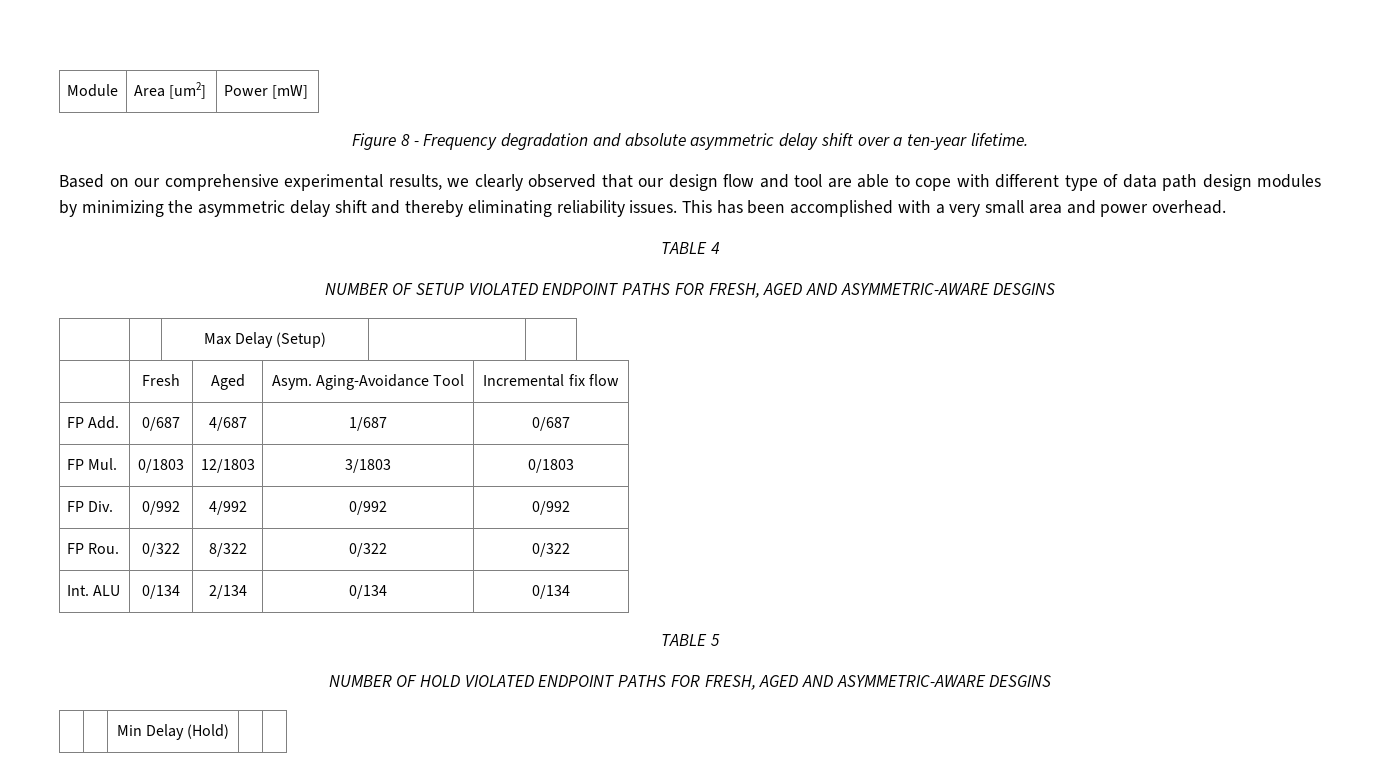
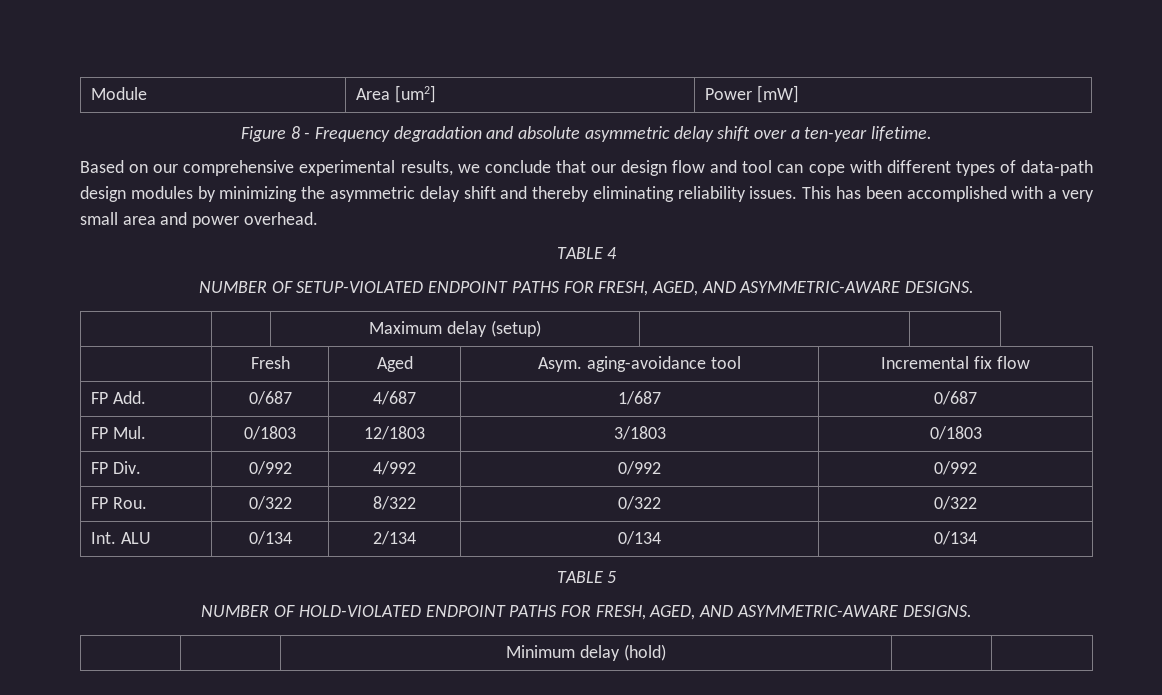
- Based on our comprehensive experimental results, we clearly observed that our design flow and tool are able to cope with different type of data path design modules by minimizing the asymmetric delay shift and thereby eliminating reliability issues.
+ Based on our comprehensive experimental results, we conclude that our design flow and tool can cope with different types of data-path design modules by minimizing the asymmetric delay shift and thereby eliminating reliability issues.
- NUMBER OF SETUP VIOLATED ENDPOINT PATHS FOR FRESH, AGED AND ASYMMETRIC-AWARE DESGINS
- | | Max Delay (Setup) | |
+ NUMBER OF SETUP-VIOLATED ENDPOINT PATHS FOR FRESH, AGED, AND ASYMMETRIC-AWARE DESIGNS.
+ | | Maximum delay (setup) | |
- | Fresh | Aged | Asym. Aging-Avoidance Tool | Incremental fix flow
+ | Fresh | Aged | Asym. aging-avoidance tool | Incremental fix flow
- NUMBER OF HOLD VIOLATED ENDPOINT PATHS FOR FRESH, AGED AND ASYMMETRIC-AWARE DESGINS
- | | Min Delay (Hold) | |
+ NUMBER OF HOLD-VIOLATED ENDPOINT PATHS FOR FRESH, AGED, AND ASYMMETRIC-AWARE DESIGNS.
+ | | Minimum delay (hold) | |

